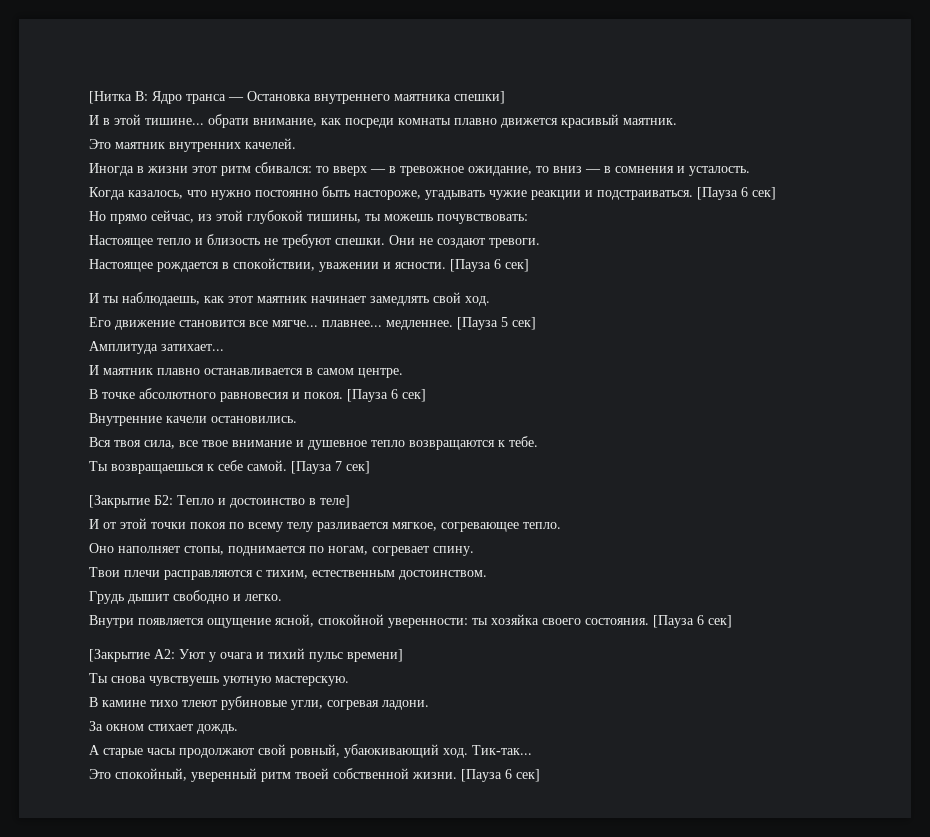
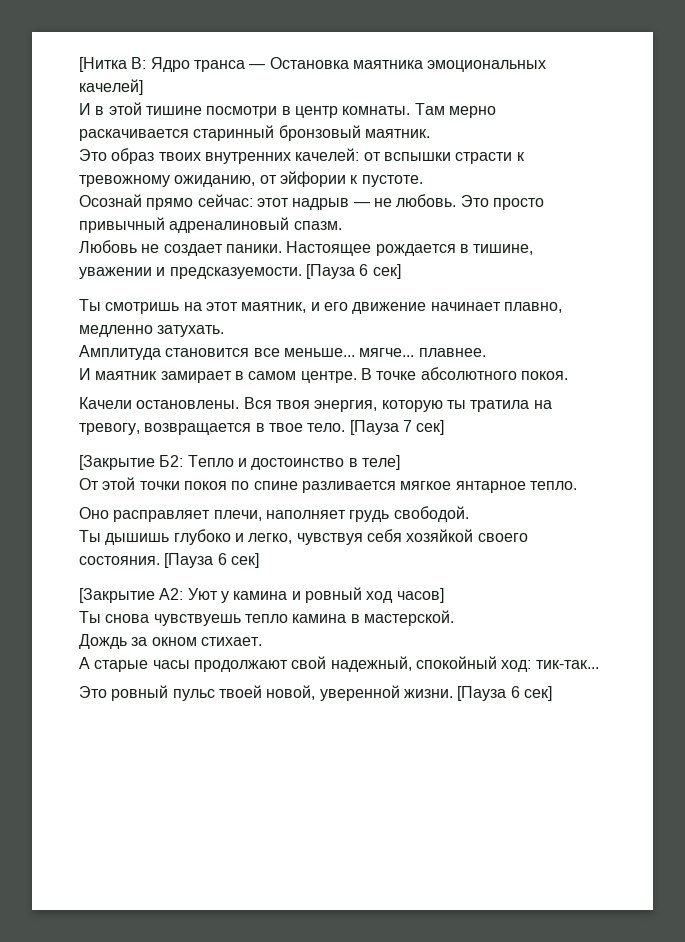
- [Нитка В: Ядро транса — Остановка внутреннего маятника спешки]
+ [Нитка В: Ядро транса — Остановка маятника эмоциональных качелей]
- И в этой тишине... обрати внимание, как посреди комнаты плавно движется красивый маятник.
- Это маятник внутренних качелей.
- Иногда в жизни этот ритм сбивался: то вверх — в тревожное ожидание, то вниз — в сомнения и усталость.
- Когда казалось, что нужно постоянно быть настороже, угадывать чужие реакции и подстраиваться. [Пауза 6 сек]
- Но прямо сейчас, из этой глубокой тишины, ты можешь почувствовать:
- Настоящее тепло и близость не требуют спешки. Они не создают тревоги.
- Настоящее рождается в спокойствии, уважении и ясности. [Пауза 6 сек]
- И ты наблюдаешь, как этот маятник начинает замедлять свой ход.
- Его движение становится все мягче... плавнее... медленнее. [Пауза 5 сек]
- Амплитуда затихает...
+ И в этой тишине посмотри в центр комнаты. Там мерно раскачивается старинный бронзовый маятник.
+ Это образ твоих внутренних качелей: от вспышки страсти к тревожному ожиданию, от эйфории к пустоте.
+ Осознай прямо сейчас: этот надрыв — не любовь. Это просто привычный адреналиновый спазм.
+ Любовь не создает паники. Настоящее рождается в тишине, уважении и предсказуемости. [Пауза 6 сек]
+ Ты смотришь на этот маятник, и его движение начинает плавно, медленно затухать.
+ Амплитуда становится все меньше... мягче... плавнее.
- И маятник плавно останавливается в самом центре.
- В точке абсолютного равновесия и покоя. [Пауза 6 сек]
- Внутренние качели остановились.
- Вся твоя сила, все твое внимание и душевное тепло возвращаются к тебе.
- Ты возвращаешься к себе самой.
+ И маятник замирает в самом центре. В точке абсолютного покоя.
+ Качели остановлены. Вся твоя энергия, которую ты тратила на тревогу, возвращается в твое тело.
- И от этой точки покоя по всему телу разливается мягкое, согревающее тепло.
- Оно наполняет стопы, поднимается по ногам, согревает спину.
- Твои плечи расправляются с тихим, естественным достоинством.
- Грудь дышит свободно и легко.
- Внутри появляется ощущение ясной, спокойной уверенности: ты хозяйка своего состояния.
+ От этой точки покоя по спине разливается мягкое янтарное тепло.
+ Оно расправляет плечи, наполняет грудь свободой.
+ Ты дышишь глубоко и легко, чувствуя себя хозяйкой своего состояния.
- [Закрытие А2: Уют у очага и тихий пульс времени]
- Ты снова чувствуешь уютную мастерскую.
- В камине тихо тлеют рубиновые угли, согревая ладони.
- За окном стихает дождь.
+ [Закрытие А2: Уют у камина и ровный ход часов]
+ Ты снова чувствуешь тепло камина в мастерской.
+ Дождь за окном стихает.
- А старые часы продолжают свой ровный, убаюкивающий ход. Тик-так...
- Это спокойный, уверенный ритм твоей собственной жизни.
+ А старые часы продолжают свой надежный, спокойный ход: тик-так...
+ Это ровный пульс твоей новой, уверенной жизни.

